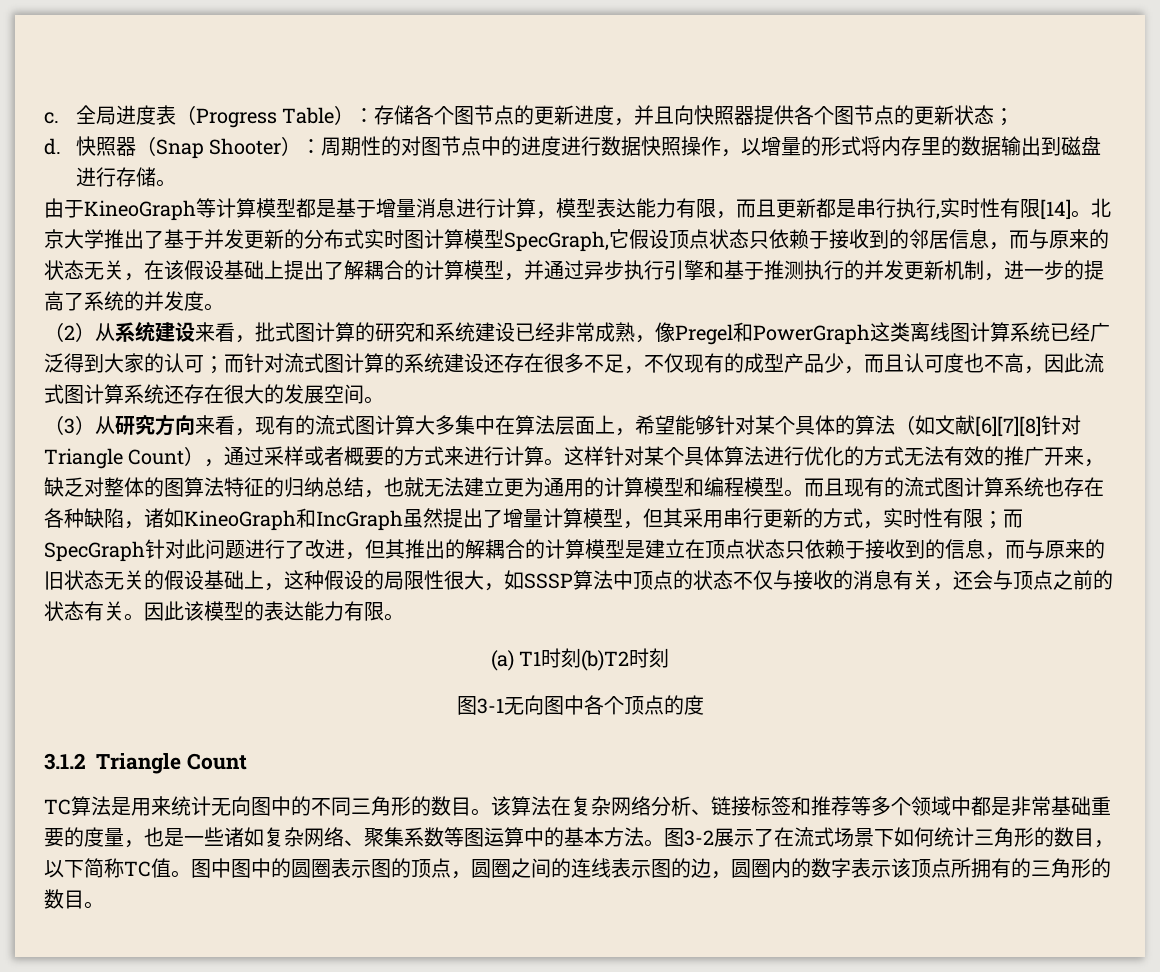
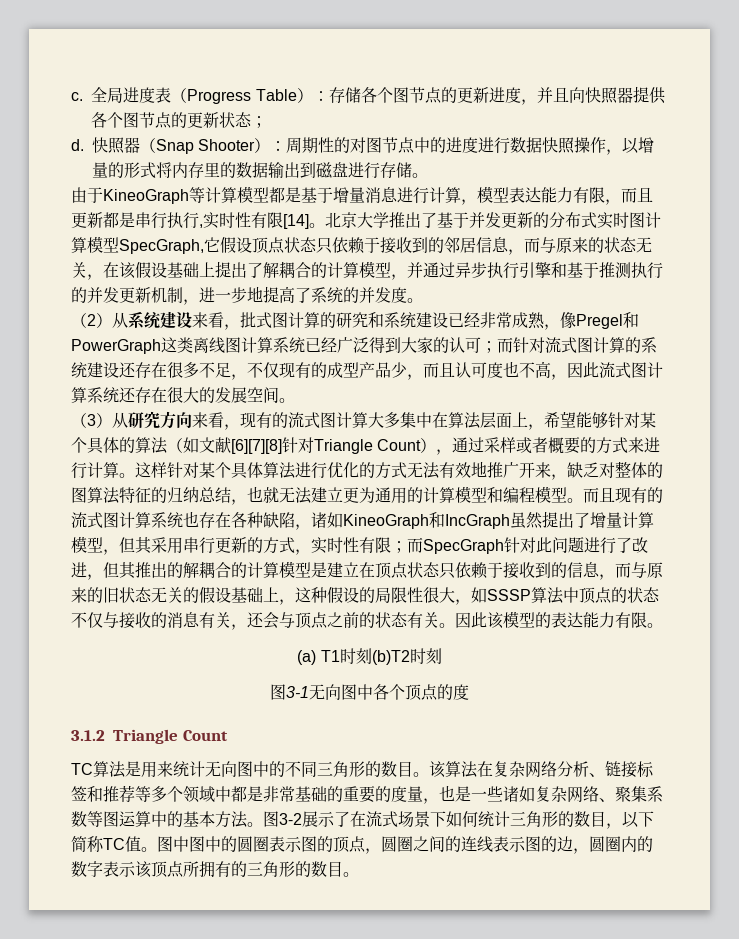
- 北京大学推出了基于并发更新的分布式实时图计算模型SpecGraph,它假设顶点状态只依赖于接收到的邻居信息，而与原来的状态无关，在该假设基础上提出了解耦合的计算模型，并通过异步执行引擎和基于推测执行的并发更新机制，进一步的提高了系统的并发度。
+ 北京大学推出了基于并发更新的分布式实时图计算模型SpecGraph,它假设顶点状态只依赖于接收到的邻居信息，而与原来的状态无关，在该假设基础上提出了解耦合的计算模型，并通过异步执行引擎和基于推测执行的并发更新机制，进一步地提高了系统的并发度。
- 这样针对某个具体算法进行优化的方式无法有效的推广开来，缺乏对整体的图算法特征的归纳总结，也就无法建立更为通用的计算模型和编程模型。
+ 这样针对某个具体算法进行优化的方式无法有效地推广开来，缺乏对整体的图算法特征的归纳总结，也就无法建立更为通用的计算模型和编程模型。
- 该算法在复杂网络分析、链接标签和推荐等多个领域中都是非常基础重要的度量，也是一些诸如复杂网络、聚集系数等图运算中的基本方法。
+ 该算法在复杂网络分析、链接标签和推荐等多个领域中都是非常基础的重要的度量，也是一些诸如复杂网络、聚集系数等图运算中的基本方法。

